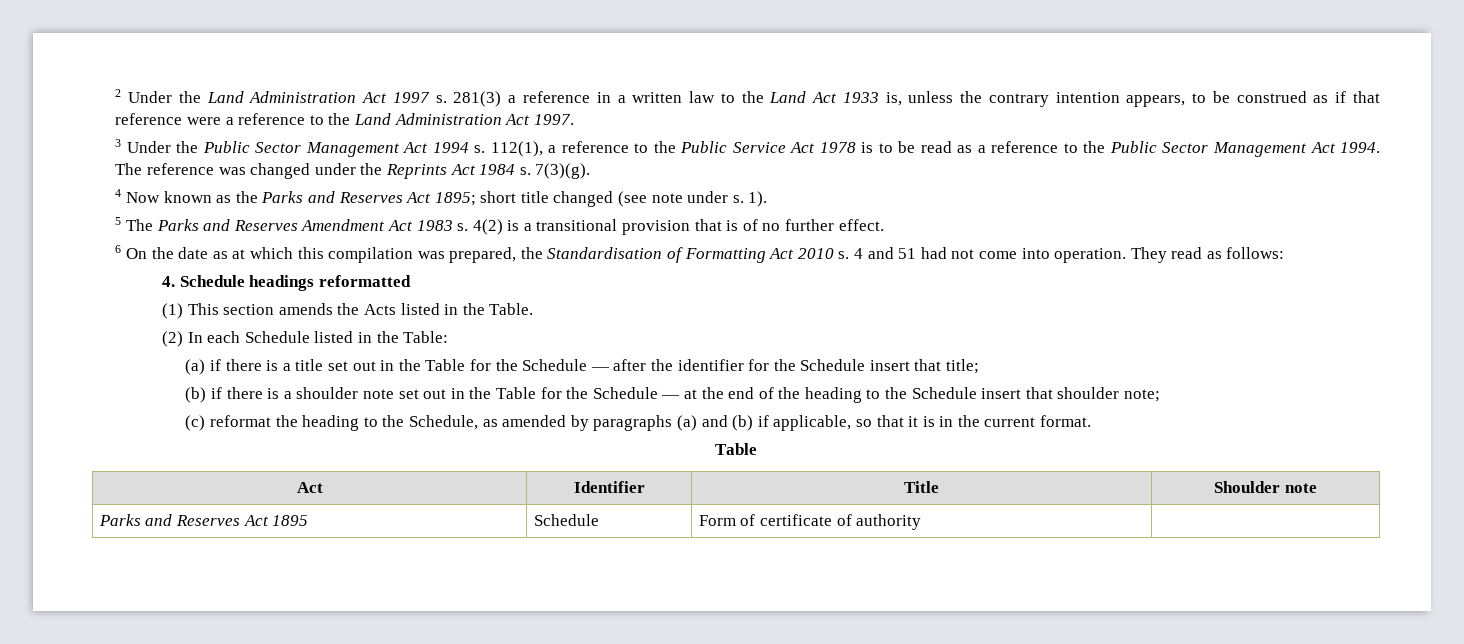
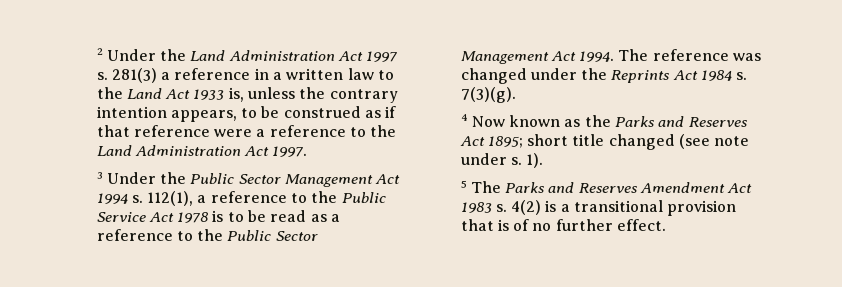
- 6 On the date as at which this compilation was prepared, the Standardisation of Formatting Act 2010 s. 4 and 51 had not come into operation. They read as follows:
- 4. Schedule headings reformatted
- (1) This section amends the Acts listed in the Table.
- (2) In each Schedule listed in the Table:
- (a) if there is a title set out in the Table for the Schedule — after the identifier for the Schedule insert that title;
- (b) if there is a shoulder note set out in the Table for the Schedule — at the end of the heading to the Schedule insert that shoulder note;
- (c) reformat the heading to the Schedule, as amended by paragraphs (a) and (b) if applicable, so that it is in the current format.
- Table
- Act | Identifier | Title | Shoulder note
- Parks and Reserves Act 1895 | Schedule | Form of certificate of authority |

